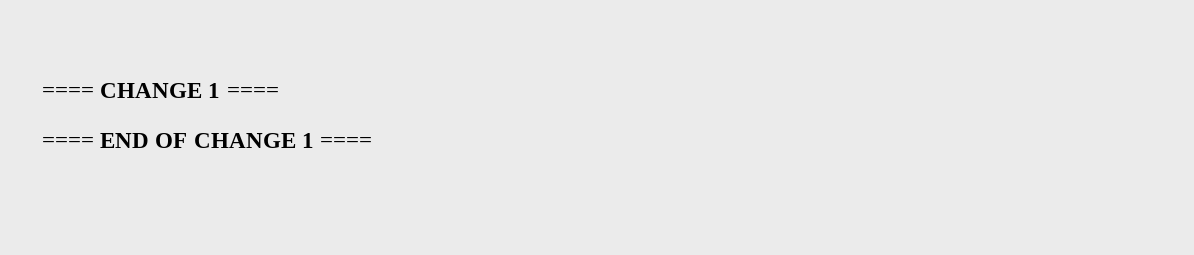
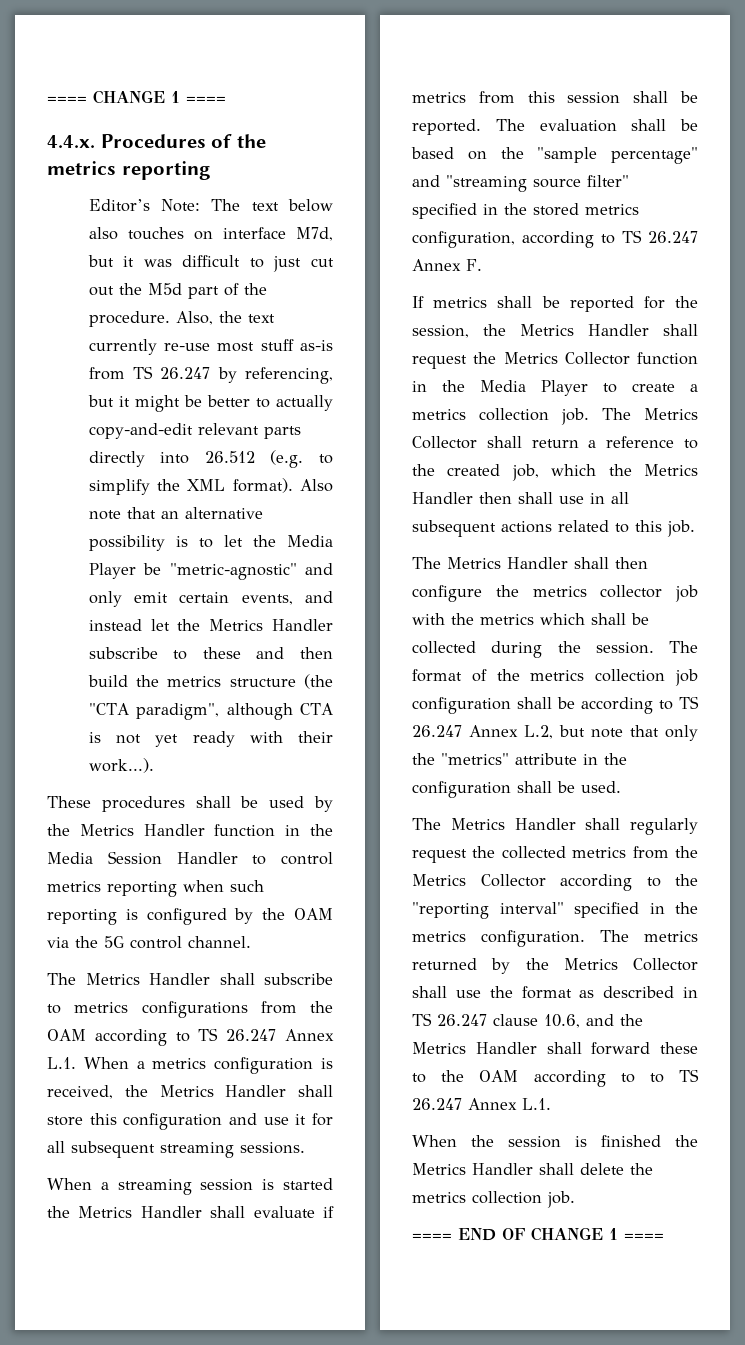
+ 4.4.x. Procedures of the metrics reporting
+ Editor’s Note: The text below also touches on interface M7d, but it was difficult to just cut out the M5d part of the procedure. Also, the text currently re-use most stuff as-is from TS 26.247 by referencing, but it might be better to actually copy-and-edit relevant parts directly into 26.512 (e.g. to simplify the XML format). Also note that an alternative possibility is to let the Media Player be "metric-agnostic" and only emit certain events, and instead let the Metrics Handler subscribe to these and then build the metrics structure (the "CTA paradigm", although CTA is not yet ready with their work...).
+ These procedures shall be used by the Metrics Handler function in the Media Session Handler to control metrics reporting when such reporting is configured by the OAM via the 5G control channel.
+ The Metrics Handler shall subscribe to metrics configurations from the OAM according to TS 26.247 Annex L.1. When a metrics configuration is received, the Metrics Handler shall store this configuration and use it for all subsequent streaming sessions.
+ When a streaming session is started the Metrics Handler shall evaluate if metrics from this session shall be reported. The evaluation shall be based on the "sample percentage" and "streaming source filter" specified in the stored metrics configuration, according to TS 26.247 Annex F.
+ If metrics shall be reported for the session, the Metrics Handler shall request the Metrics Collector function in the Media Player to create a metrics collection job. The Metrics Collector shall return a reference to the created job, which the Metrics Handler then shall use in all subsequent actions related to this job.
+ The Metrics Handler shall then configure the metrics collector job with the metrics which shall be collected during the session. The format of the metrics collection job configuration shall be according to TS 26.247 Annex L.2, but note that only the "metrics" attribute in the configuration shall be used.
+ The Metrics Handler shall regularly request the collected metrics from the Metrics Collector according to the "reporting interval" specified in the metrics configuration. The metrics returned by the Metrics Collector shall use the format as described in TS 26.247 clause 10.6, and the Metrics Handler shall forward these to the OAM according to to TS 26.247 Annex L.1.
+ When the session is finished the Metrics Handler shall delete the metrics collection job.

